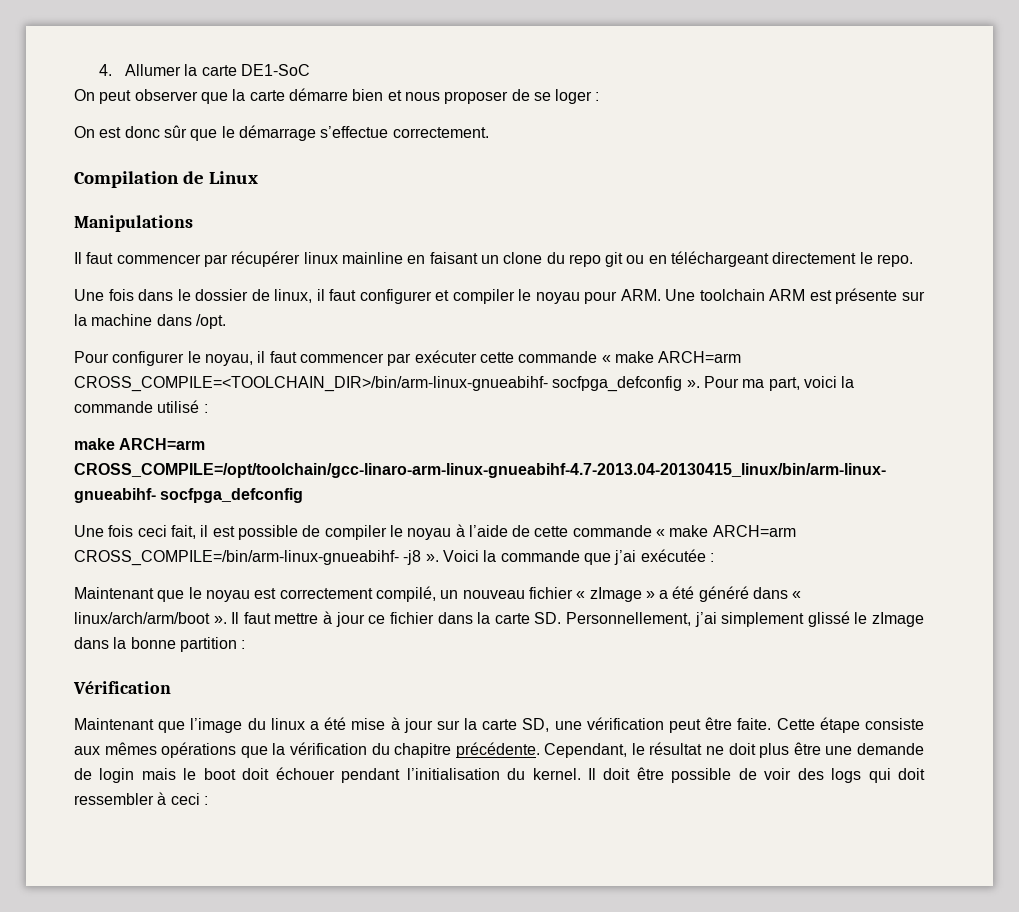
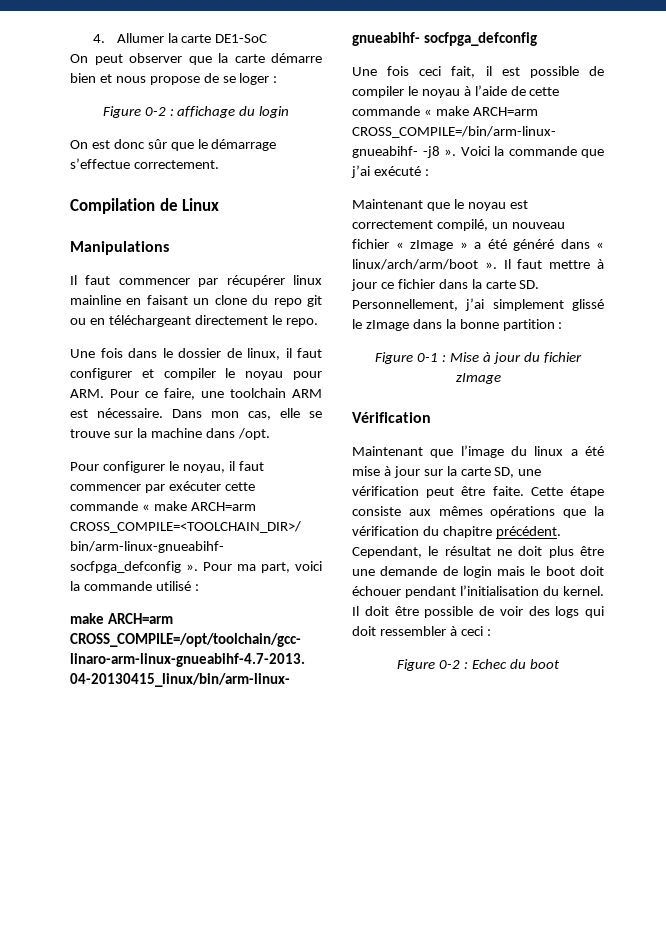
- On peut observer que la carte démarre bien et nous proposer de se loger :
+ On peut observer que la carte démarre bien et nous propose de se loger :
+ Figure 0-2 : affichage du login
- Une fois dans le dossier de linux, il faut configurer et compiler le noyau pour ARM. Une toolchain ARM est présente sur la machine dans /opt.
+ Une fois dans le dossier de linux, il faut configurer et compiler le noyau pour ARM. Pour ce faire, une toolchain ARM est nécessaire. Dans mon cas, elle se trouve sur la machine dans /opt.
- Voici la commande que j’ai exécutée :
+ Voici la commande que j’ai exécuté :
+ Figure 0-1 : Mise à jour du fichier zImage
- Cette étape consiste aux mêmes opérations que la vérification du chapitre précédente.
+ Cette étape consiste aux mêmes opérations que la vérification du chapitre précédent.
+ Figure 0-2 : Echec du boot

